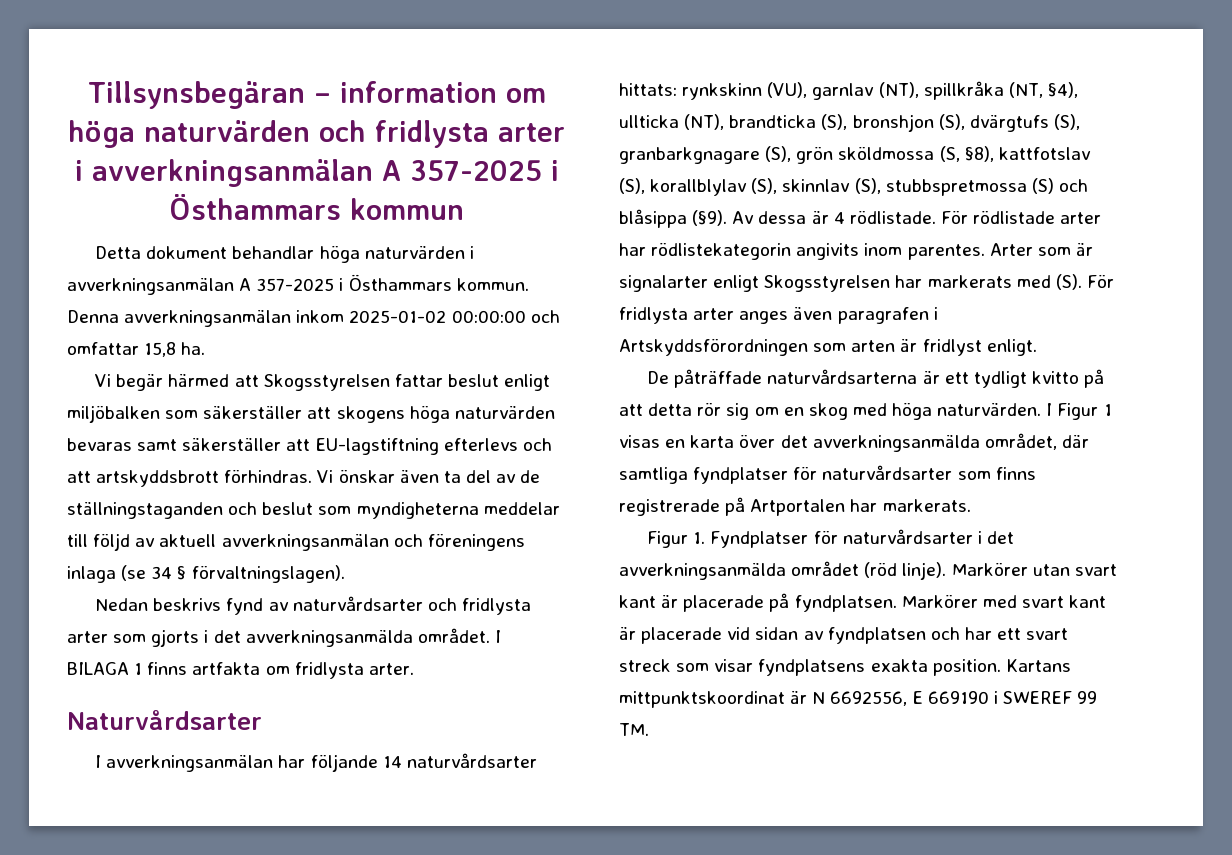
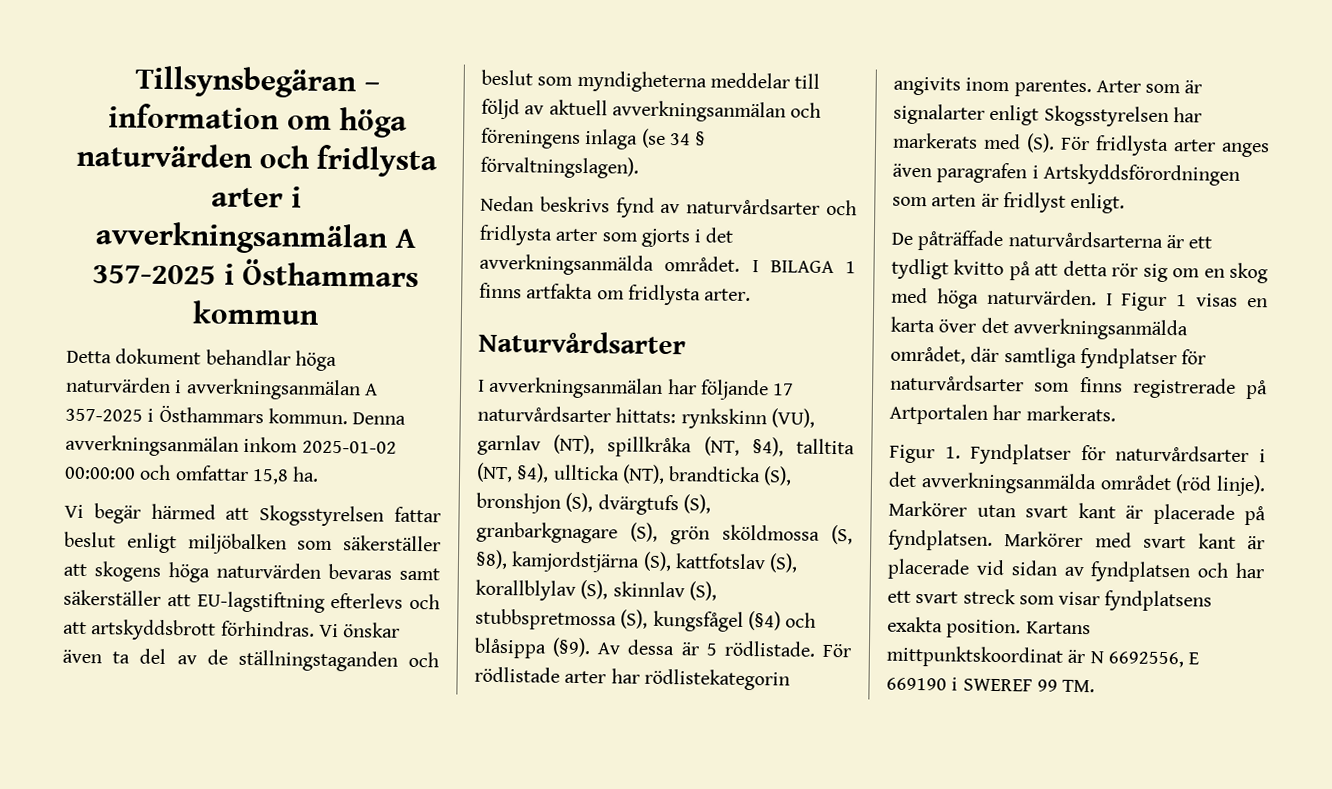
- I avverkningsanmälan har följande 14 naturvårdsarter hittats: rynkskinn (VU), garnlav (NT), spillkråka (NT, §4), ullticka (NT), brandticka (S), bronshjon (S), dvärgtufs (S), granbarkgnagare (S), grön sköldmossa (S, §8), kattfotslav (S), korallblylav (S), skinnlav (S), stubbspretmossa (S) och blåsippa (§9).
+ I avverkningsanmälan har följande 17 naturvårdsarter hittats: rynkskinn (VU), garnlav (NT), spillkråka (NT, §4), talltita (NT, §4), ullticka (NT), brandticka (S), bronshjon (S), dvärgtufs (S), granbarkgnagare (S), grön sköldmossa (S, §8), kamjordstjärna (S), kattfotslav (S), korallblylav (S), skinnlav (S), stubbspretmossa (S), kungsfågel (§4) och blåsippa (§9).
- Av dessa är 4 rödlistade.
+ Av dessa är 5 rödlistade.

